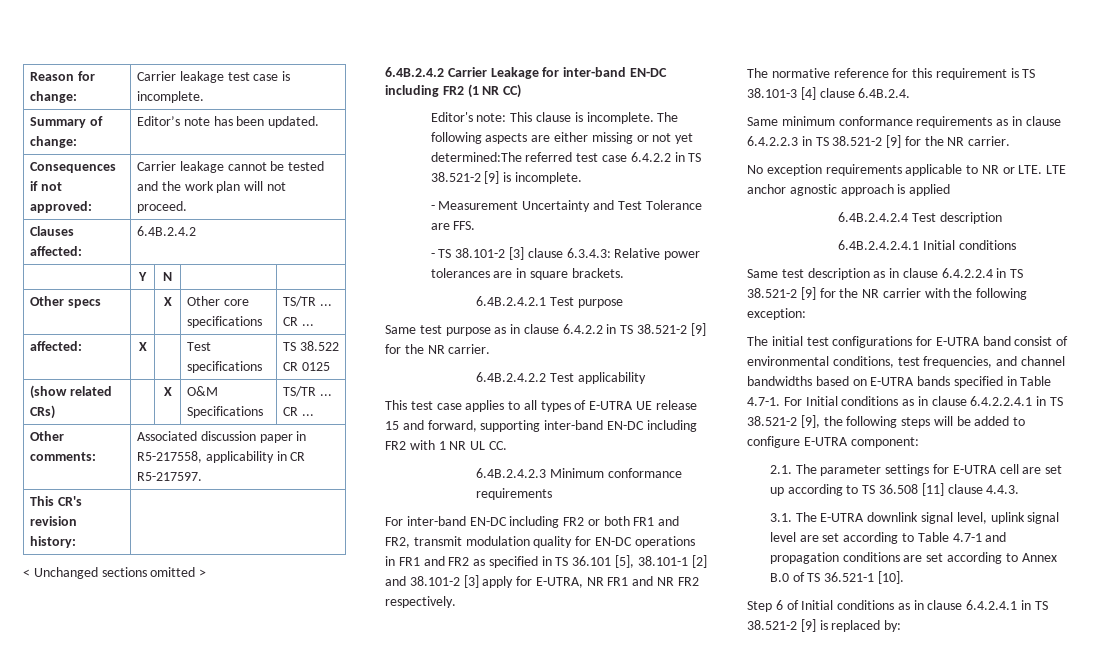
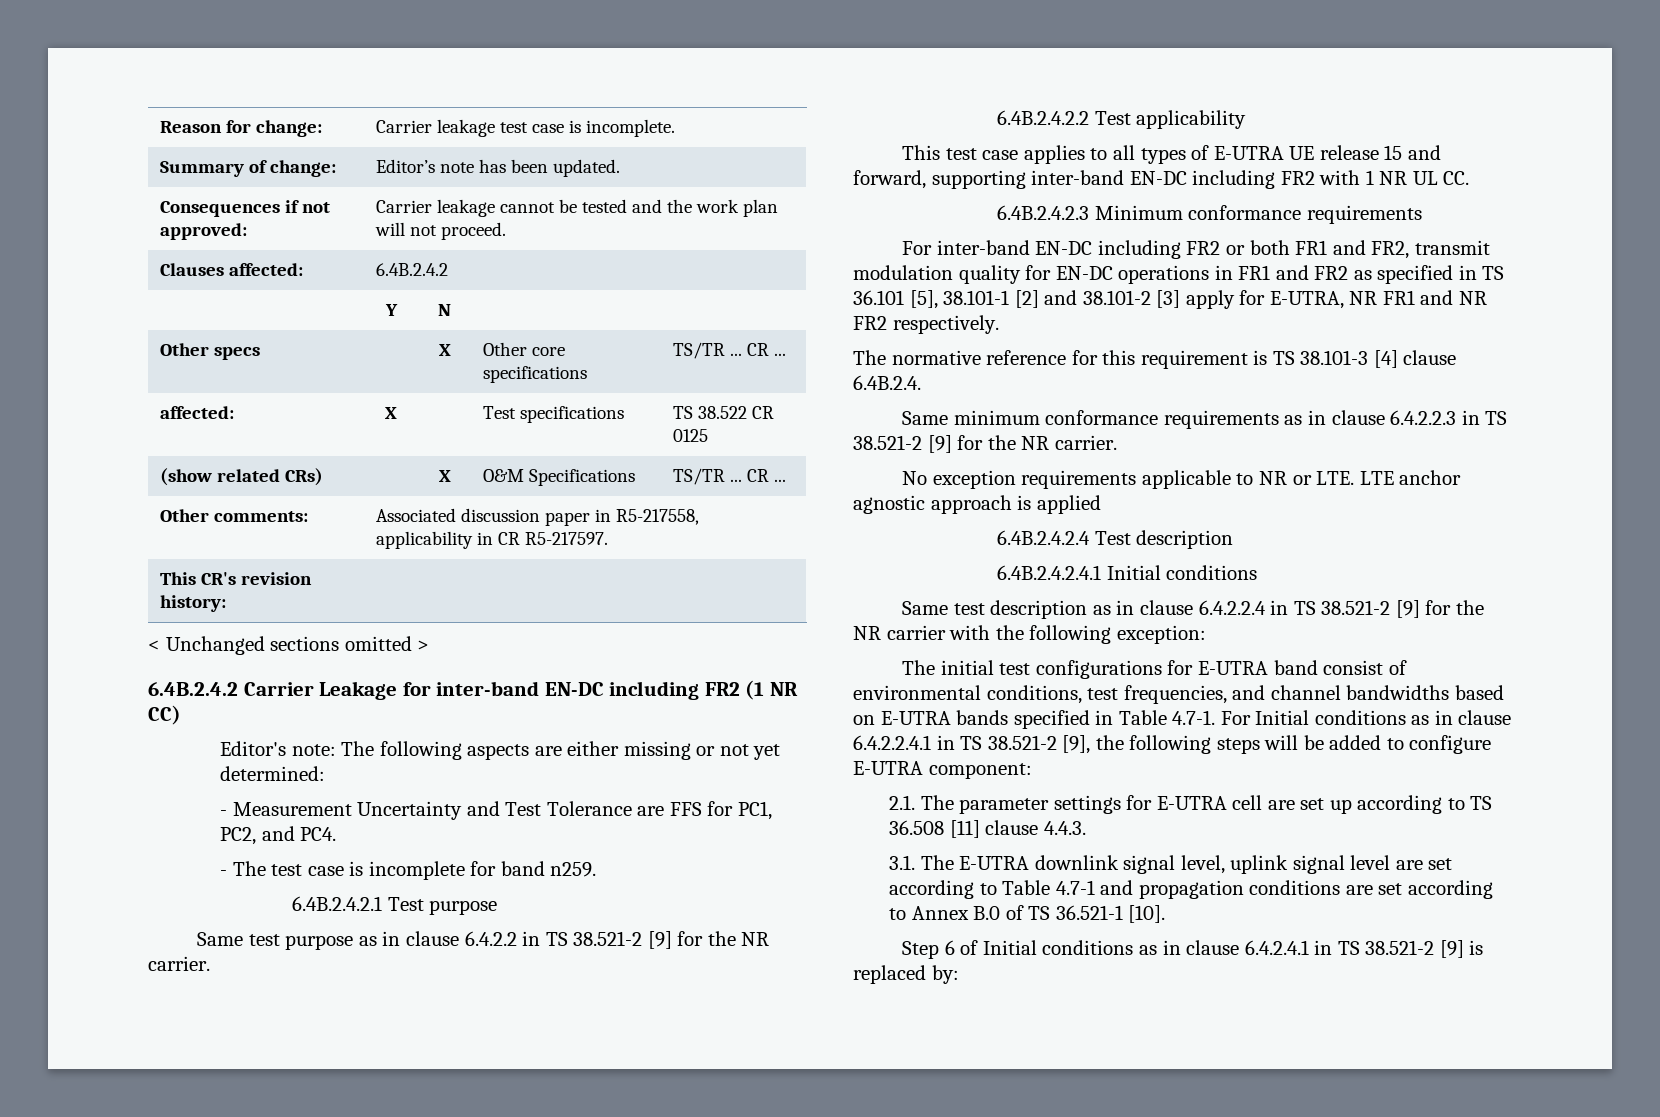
- Editor's note: This clause is incomplete. The following aspects are either missing or not yet determined:The referred test case 6.4.2.2 in TS 38.521-2 [9] is incomplete.
+ Editor's note: The following aspects are either missing or not yet determined:
- - Measurement Uncertainty and Test Tolerance are FFS.
- - TS 38.101-2 [3] clause 6.3.4.3: Relative power tolerances are in square brackets.
+ - Measurement Uncertainty and Test Tolerance are FFS for PC1, PC2, and PC4.
+ - The test case is incomplete for band n259.

